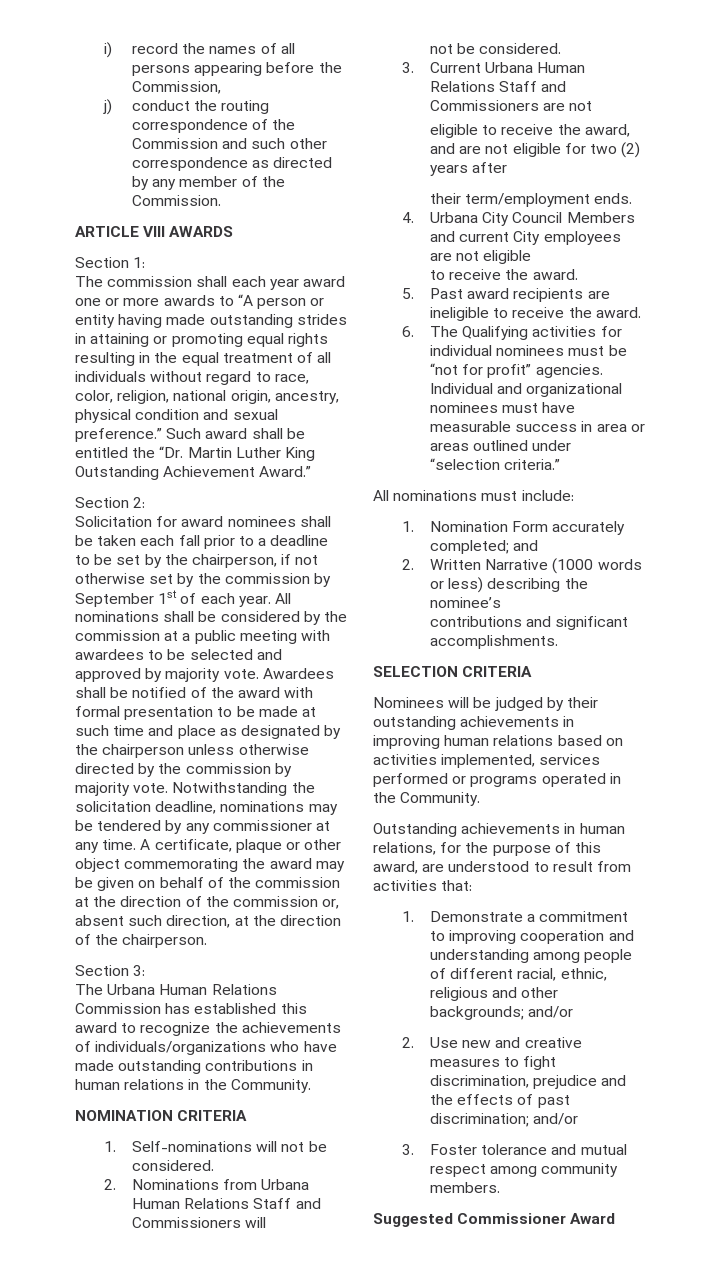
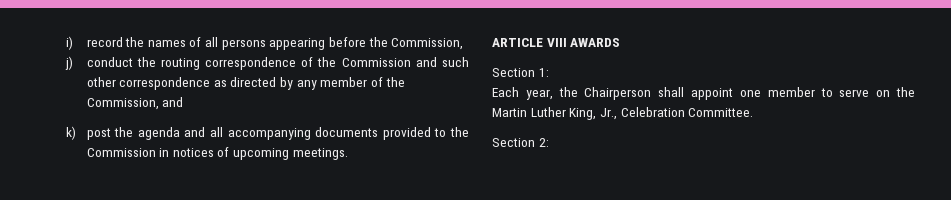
- j) conduct the routing correspondence of the Commission and such other correspondence as directed by any member of the Commission.
+ j) conduct the routing correspondence of the Commission and such other correspondence as directed by any member of the Commission, and
+ k) post the agenda and all accompanying documents provided to the Commission in notices of upcoming meetings.
- The commission shall each year award one or more awards to “A person or entity having made outstanding strides in attaining or promoting equal rights resulting in the equal treatment of all individuals without regard to race, color, religion, national origin, ancestry, physical condition and sexual preference.” Such award shall be entitled the “Dr. Martin Luther King Outstanding Achievement Award.”
+ Each year, the Chairperson shall appoint one member to serve on the Martin Luther King, Jr., Celebration Committee.
  Section 2:
- Solicitation for award nominees shall be taken each fall prior to a deadline to be set by the chairperson, if not otherwise set by the commission by September 1st of each year. All nominations shall be considered by the commission at a public meeting with awardees to be selected and approved by majority vote. Awardees shall be notified of the award with formal presentation to be made at such time and place as designated by the chairperson unless otherwise directed by the commission by majority vote. Notwithstanding the solicitation deadline, nominations may be tendered by any commissioner at any time. A certificate, plaque or other object commemorating the award may be given on behalf of the commission at the direction of the commission or, absent such direction, at the direction of the chairperson.
- Section 3:
- The Urbana Human Relations Commission has established this award to recognize the achievements of individuals/organizations who have made outstanding contributions in human relations in the Community.
- NOMINATION CRITERIA
- 1. Self-nominations will not be considered.
- 2. Nominations from Urbana Human Relations Staff and Commissioners will
- not be considered.
- 3. Current Urbana Human Relations Staff and Commissioners are not
- eligible to receive the award, and are not eligible for two (2) years after
- their term/employment ends.
- 4. Urbana City Council Members and current City employees are not eligible
- to receive the award.
- 5. Past award recipients are ineligible to receive the award.
- 6. The Qualifying activities for individual nominees must be “not for profit” agencies. Individual and organizational nominees must have measurable success in area or areas outlined under “selection criteria.”
- All nominations must include:
- 1. Nomination Form accurately completed; and
- 2. Written Narrative (1000 words or less) describing the nominee’s
- contributions and significant accomplishments.
- SELECTION CRITERIA
- Nominees will be judged by their outstanding achievements in improving human relations based on activities implemented, services performed or programs operated in the Community.
- Outstanding achievements in human relations, for the purpose of this award, are understood to result from activities that:
- 1. Demonstrate a commitment to improving cooperation and understanding among people of different racial, ethnic, religious and other backgrounds; and/or
- 2. Use new and creative measures to fight discrimination, prejudice and the effects of past discrimination; and/or
- 3. Foster tolerance and mutual respect among community members.
- Suggested Commissioner Award

